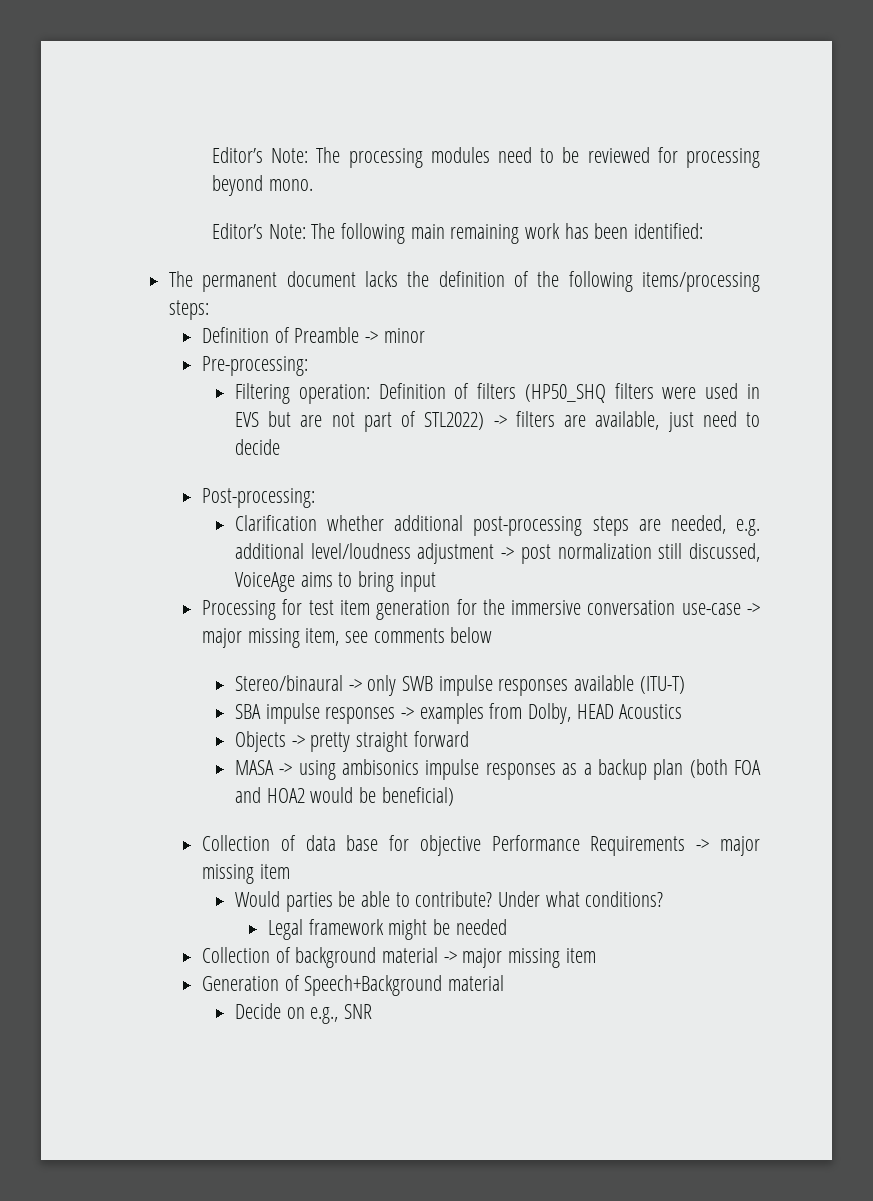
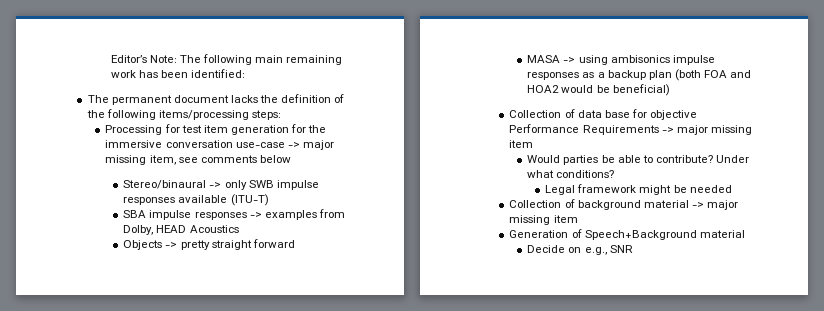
- Editor’s Note: The processing modules need to be reviewed for processing beyond mono.
- Definition of Preamble -> minor
- Pre-processing:
- Filtering operation: Definition of filters (HP50_SHQ filters were used in EVS but are not part of STL2022) -> filters are available, just need to decide
- Post-processing:
- Clarification whether additional post-processing steps are needed, e.g. additional level/loudness adjustment -> post normalization still discussed, VoiceAge aims to bring input

